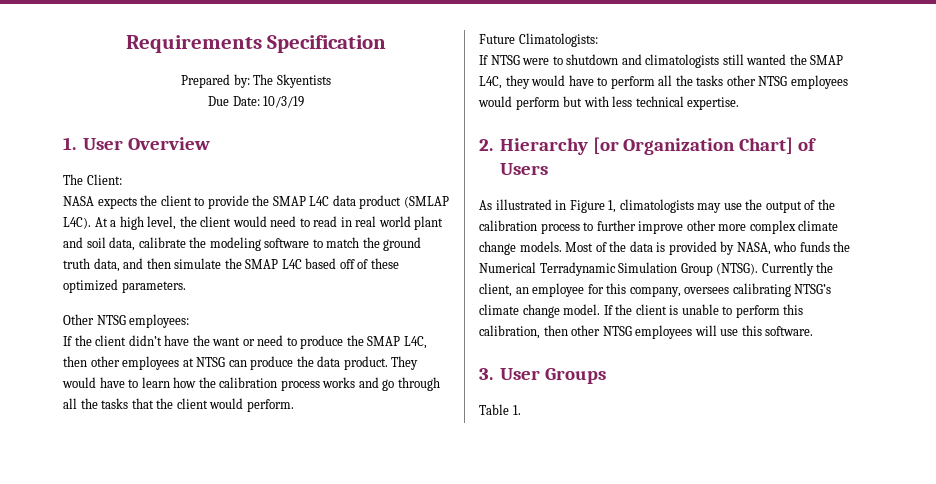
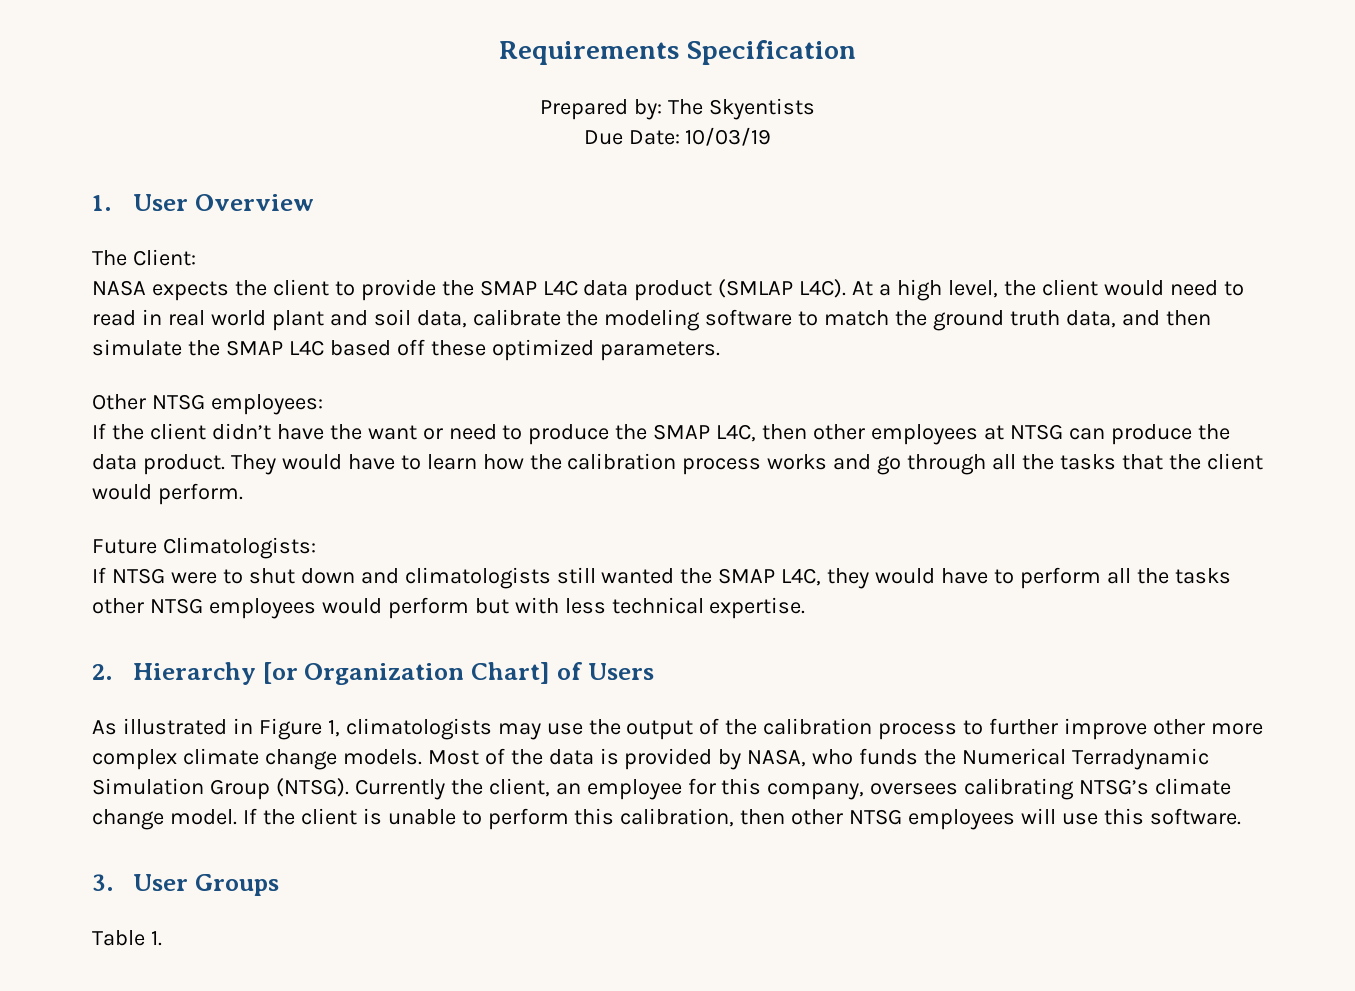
- Due Date: 10/3/19
+ Due Date: 10/03/19
- At a high level, the client would need to read in real world plant and soil data, calibrate the modeling software to match the ground truth data, and then simulate the SMAP L4C based off of these optimized parameters.
+ At a high level, the client would need to read in real world plant and soil data, calibrate the modeling software to match the ground truth data, and then simulate the SMAP L4C based off these optimized parameters.
- If NTSG were to shutdown and climatologists still wanted the SMAP L4C, they would have to perform all the tasks other NTSG employees would perform but with less technical expertise.
+ If NTSG were to shut down and climatologists still wanted the SMAP L4C, they would have to perform all the tasks other NTSG employees would perform but with less technical expertise.

